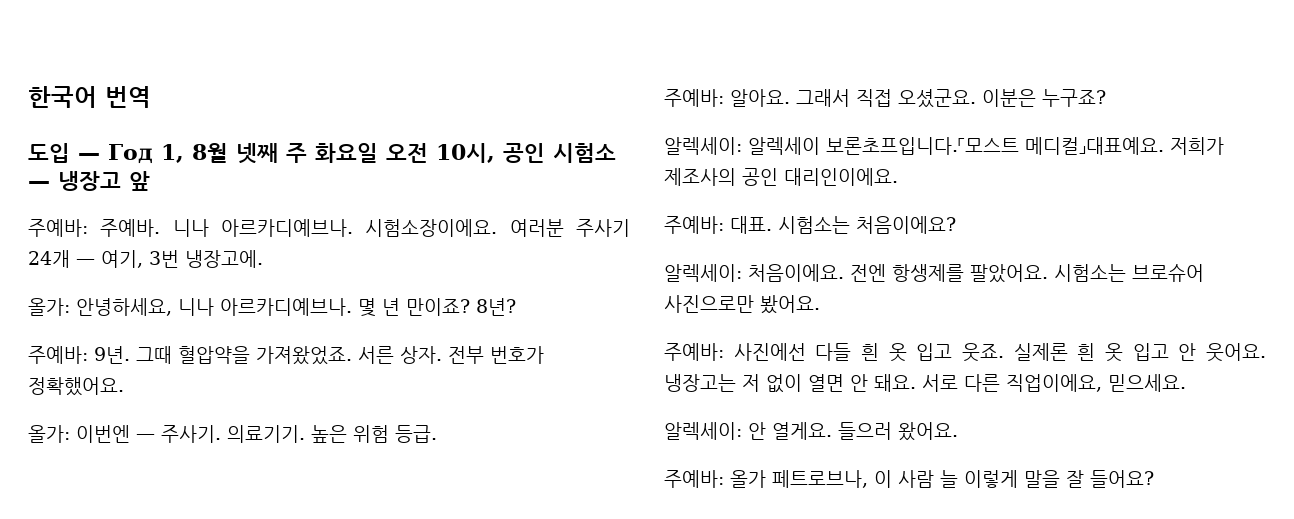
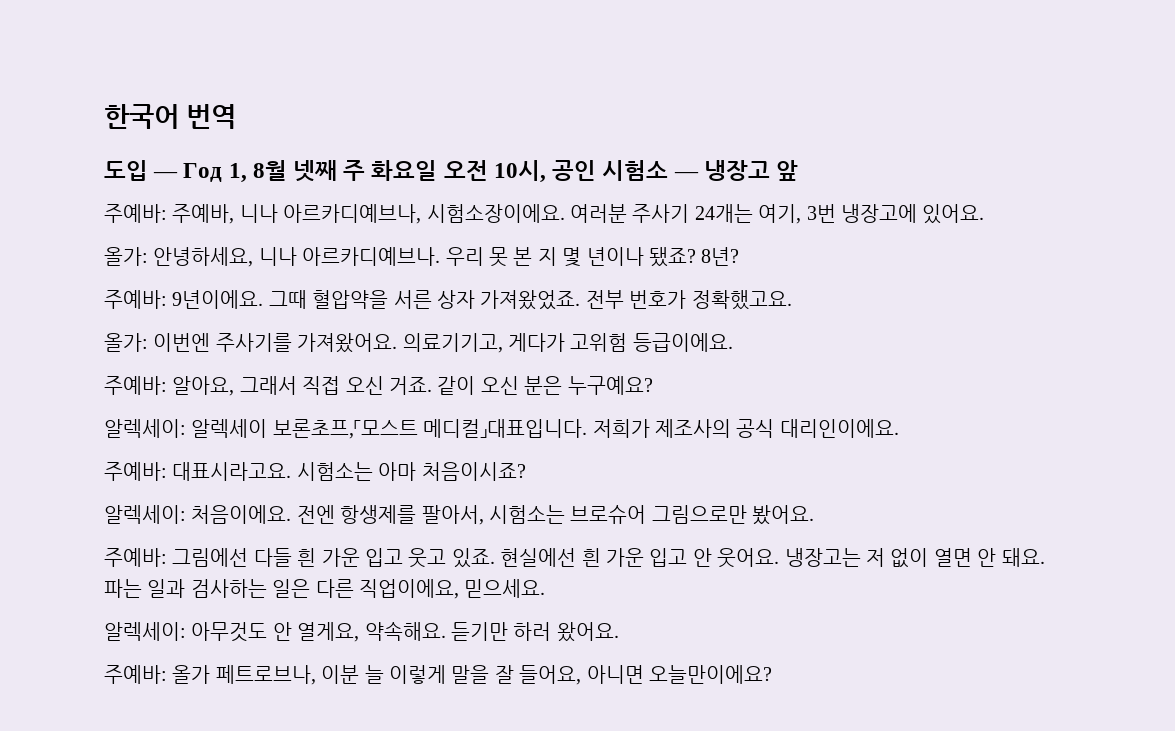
- 주예바: 주예바. 니나 아르카디예브나. 시험소장이에요. 여러분 주사기 24개 — 여기, 3번 냉장고에.
- 올가: 안녕하세요, 니나 아르카디예브나. 몇 년 만이죠?
+ 주예바: 주예바, 니나 아르카디예브나, 시험소장이에요. 여러분 주사기 24개는 여기, 3번 냉장고에 있어요.
+ 올가: 안녕하세요, 니나 아르카디예브나. 우리 못 본 지 몇 년이나 됐죠?
- 주예바: 9년.
+ 주예바: 9년이에요.
- 그때 혈압약을 가져왔었죠. 서른 상자.
+ 그때 혈압약을 서른 상자 가져왔었죠.
- 전부 번호가 정확했어요.
+ 전부 번호가 정확했고요.
- 올가: 이번엔 — 주사기. 의료기기. 높은 위험 등급.
- 주예바: 알아요. 그래서 직접 오셨군요. 이분은 누구죠?
+ 올가: 이번엔 주사기를 가져왔어요. 의료기기고, 게다가 고위험 등급이에요.
+ 주예바: 알아요, 그래서 직접 오신 거죠. 같이 오신 분은 누구예요?
- 알렉세이: 알렉세이 보론초프입니다.「모스트 메디컬」대표예요.
+ 알렉세이: 알렉세이 보론초프,「모스트 메디컬」대표입니다.
- 저희가 제조사의 공인 대리인이에요.
+ 저희가 제조사의 공식 대리인이에요.
- 주예바: 대표. 시험소는 처음이에요?
+ 주예바: 대표시라고요. 시험소는 아마 처음이시죠?
- 전엔 항생제를 팔았어요. 시험소는 브로슈어 사진으로만 봤어요.
+ 전엔 항생제를 팔아서, 시험소는 브로슈어 그림으로만 봤어요.
- 주예바: 사진에선 다들 흰 옷 입고 웃죠. 실제론 흰 옷 입고 안 웃어요.
+ 주예바: 그림에선 다들 흰 가운 입고 웃고 있죠. 현실에선 흰 가운 입고 안 웃어요.
- 서로 다른 직업이에요, 믿으세요.
+ 파는 일과 검사하는 일은 다른 직업이에요, 믿으세요.
- 알렉세이: 안 열게요. 들으러 왔어요.
+ 알렉세이: 아무것도 안 열게요, 약속해요. 듣기만 하러 왔어요.
- 주예바: 올가 페트로브나, 이 사람 늘 이렇게 말을 잘 들어요?
+ 주예바: 올가 페트로브나, 이분 늘 이렇게 말을 잘 들어요, 아니면 오늘만이에요?

